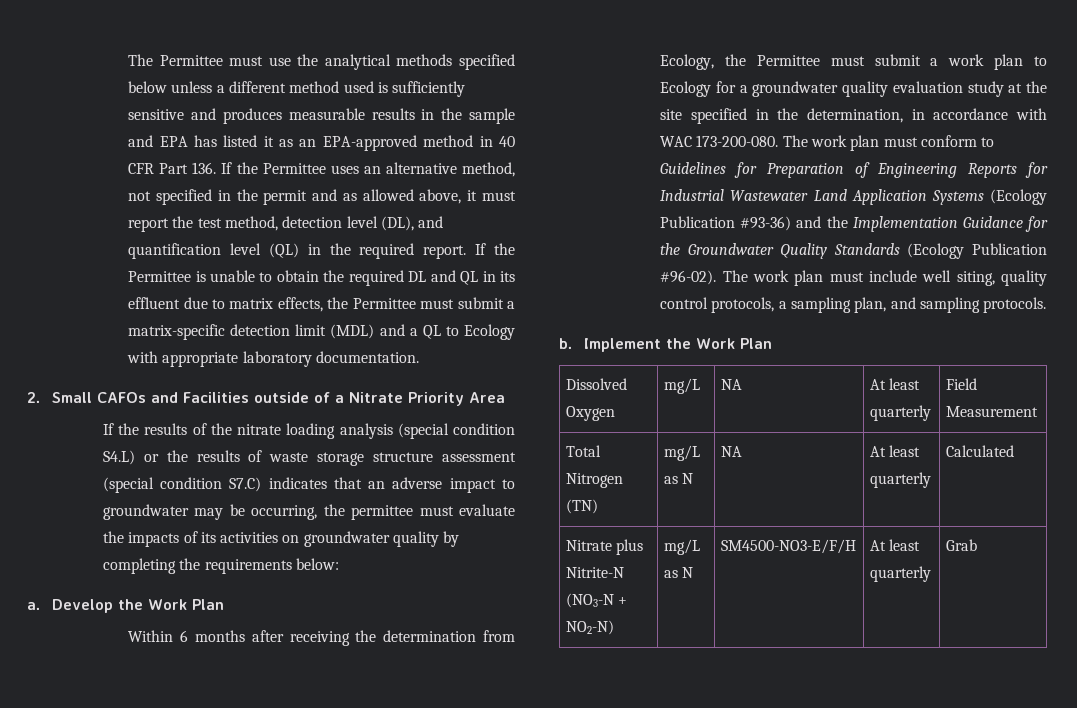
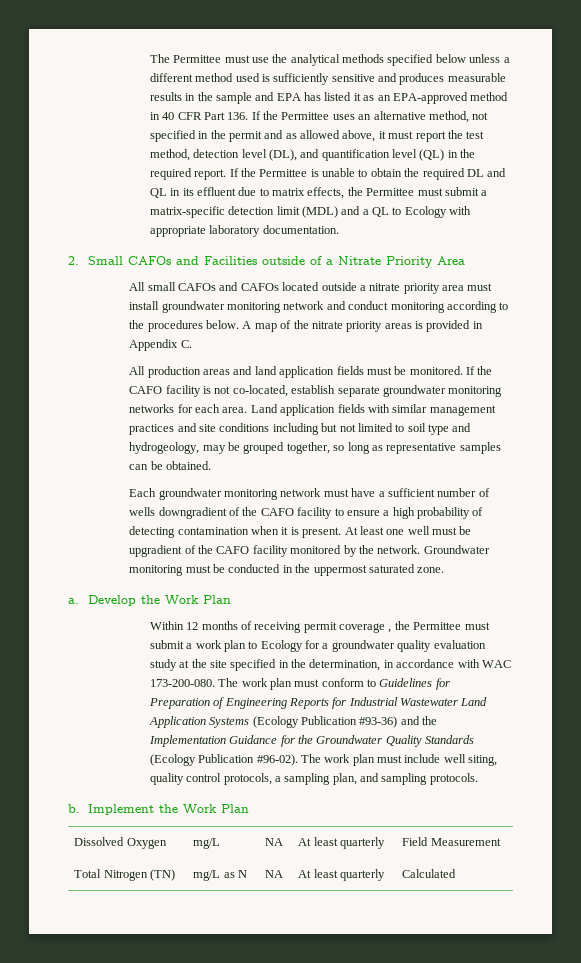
- If the results of the nitrate loading analysis (special condition S4.L) or the results of waste storage structure assessment (special condition S7.C) indicates that an adverse impact to groundwater may be occurring, the permittee must evaluate the impacts of its activities on groundwater quality by completing the requirements below:
+ All small CAFOs and CAFOs located outside a nitrate priority area must install groundwater monitoring network and conduct monitoring according to the procedures below. A map of the nitrate priority areas is provided in Appendix C.
+ All production areas and land application fields must be monitored. If the CAFO facility is not co-located, establish separate groundwater monitoring networks for each area. Land application fields with similar management practices and site conditions including but not limited to soil type and hydrogeology, may be grouped together, so long as representative samples can be obtained.
+ Each groundwater monitoring network must have a sufficient number of wells downgradient of the CAFO facility to ensure a high probability of detecting contamination when it is present. At least one well must be upgradient of the CAFO facility monitored by the network. Groundwater monitoring must be conducted in the uppermost saturated zone.
- Within 6 months after receiving the determination from Ecology, the Permittee must submit a work plan to Ecology for a groundwater quality evaluation study at the site specified in the determination, in accordance with WAC 173-200-080.
+ Within 12 months of receiving permit coverage , the Permittee must submit a work plan to Ecology for a groundwater quality evaluation study at the site specified in the determination, in accordance with WAC 173-200-080.
- Nitrate plus Nitrite-N (NO3-N + NO2-N) | mg/L as N | SM4500-NO3-E/F/H | At least quarterly | Grab

